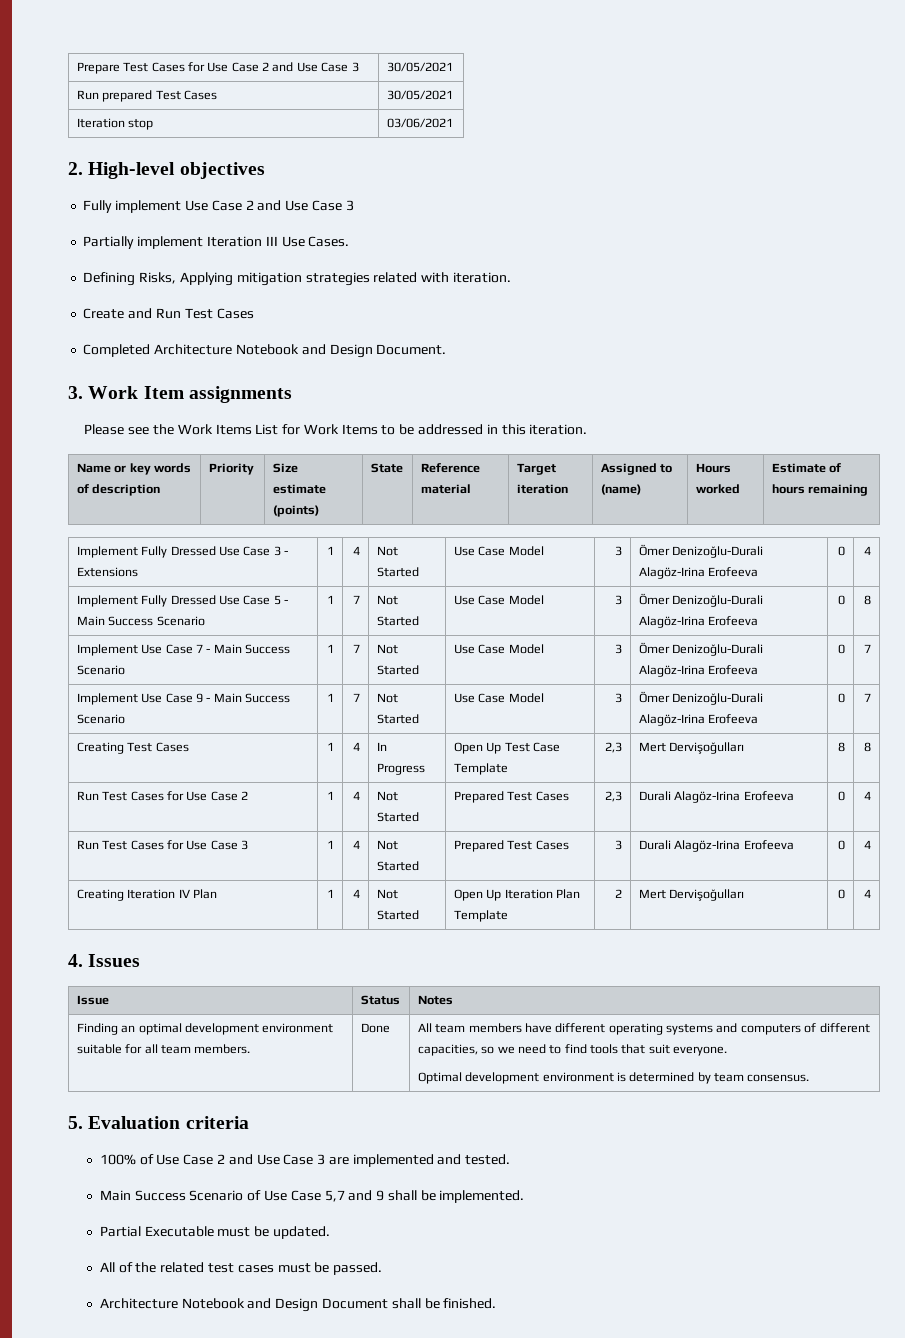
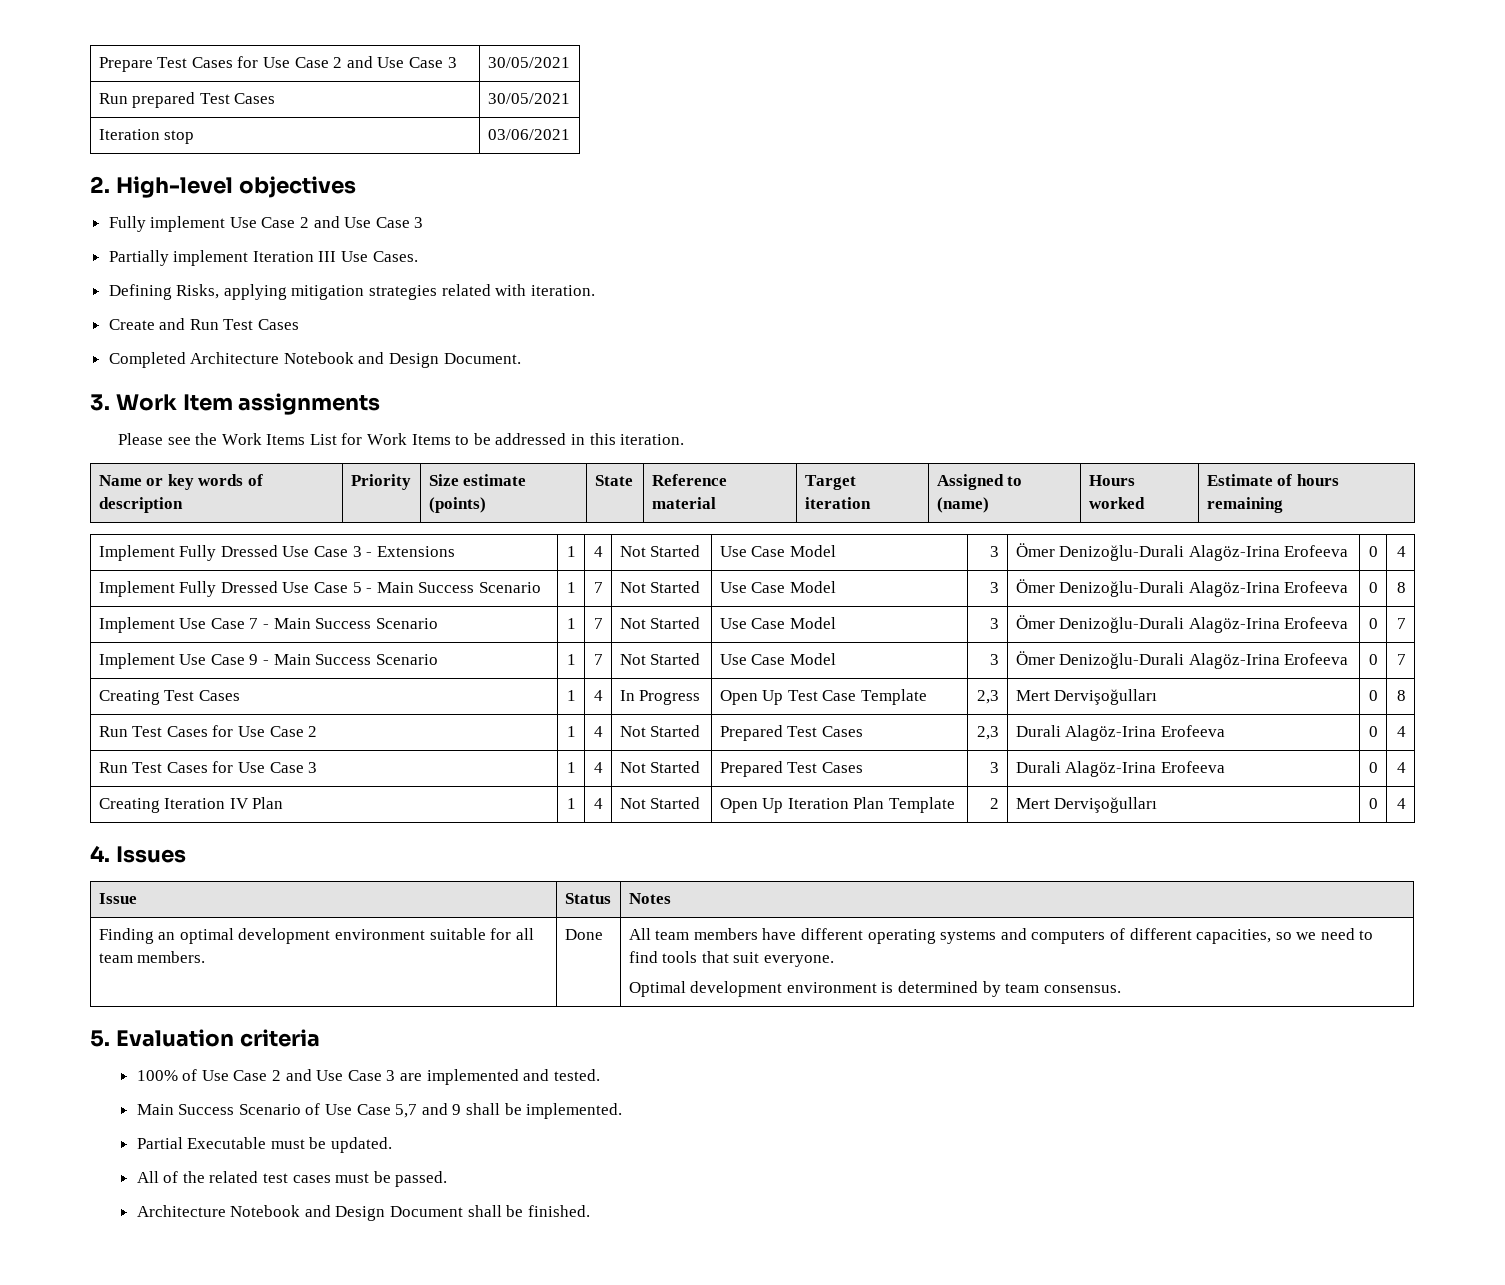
- Defining Risks, Applying mitigation strategies related with iteration.
+ Defining Risks, applying mitigation strategies related with iteration.
- Creating Test Cases | 1 | 4 | In Progress | Open Up Test Case Template | 2,3 | Mert Dervişoğulları | 8 | 8
+ Creating Test Cases | 1 | 4 | In Progress | Open Up Test Case Template | 2,3 | Mert Dervişoğulları | 0 | 8

